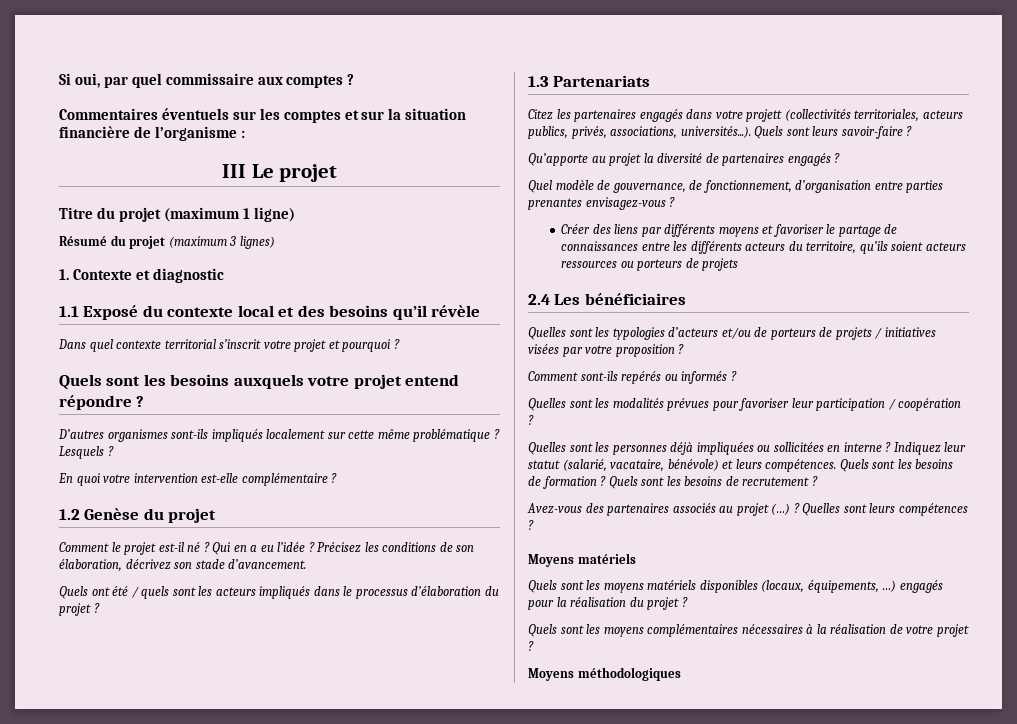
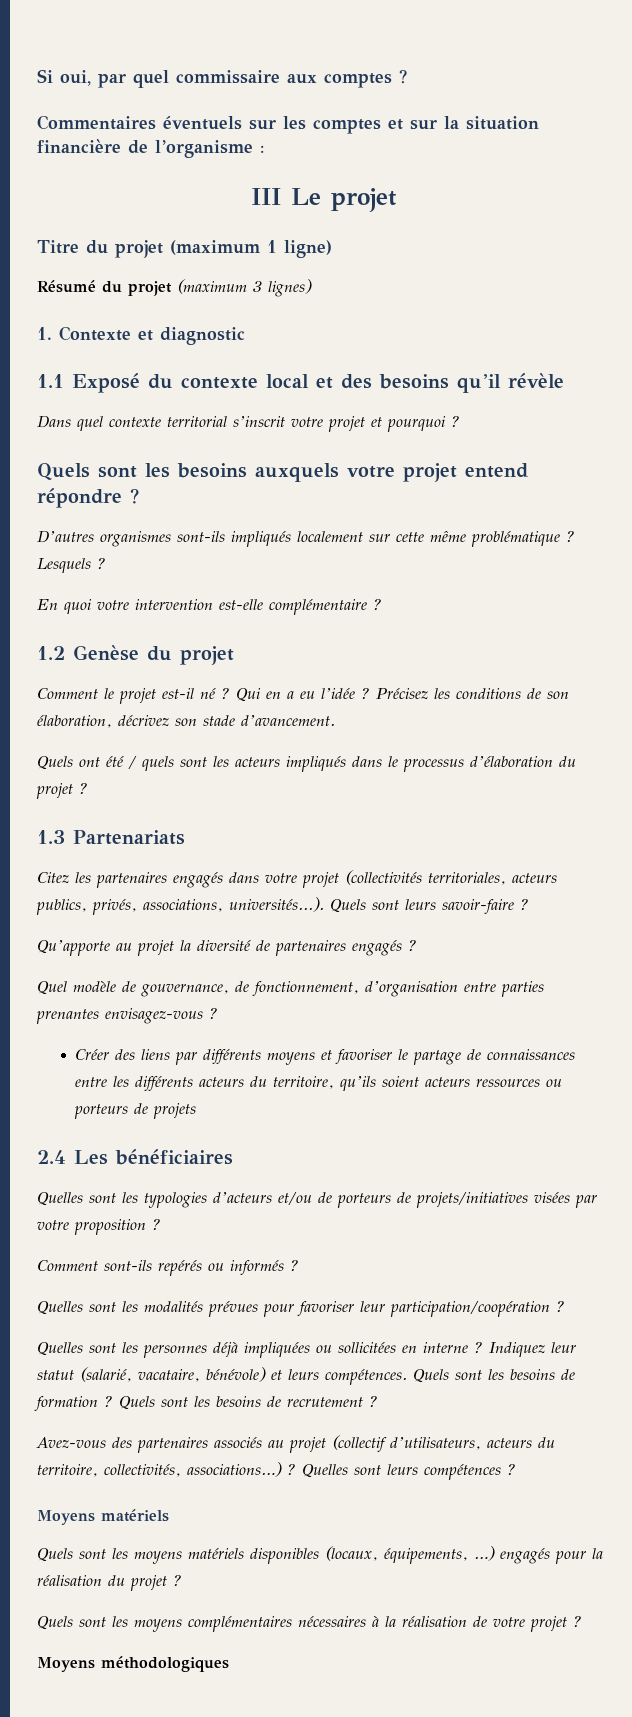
- Citez les partenaires engagés dans votre projett (collectivités territoriales, acteurs publics, privés, associations, universités...). Quels sont leurs savoir-faire ?
+ Citez les partenaires engagés dans votre projet (collectivités territoriales, acteurs publics, privés, associations, universités...). Quels sont leurs savoir-faire ?
- Quelles sont les typologies d’acteurs et/ou de porteurs de projets / initiatives visées par votre proposition ?
+ Quelles sont les typologies d’acteurs et/ou de porteurs de projets/initiatives visées par votre proposition ?
- Quelles sont les modalités prévues pour favoriser leur participation / coopération ?
+ Quelles sont les modalités prévues pour favoriser leur participation/coopération ?
- Avez-vous des partenaires associés au projet (…)
+ Avez-vous des partenaires associés au projet (collectif d’utilisateurs, acteurs du territoire, collectivités, associations…)

